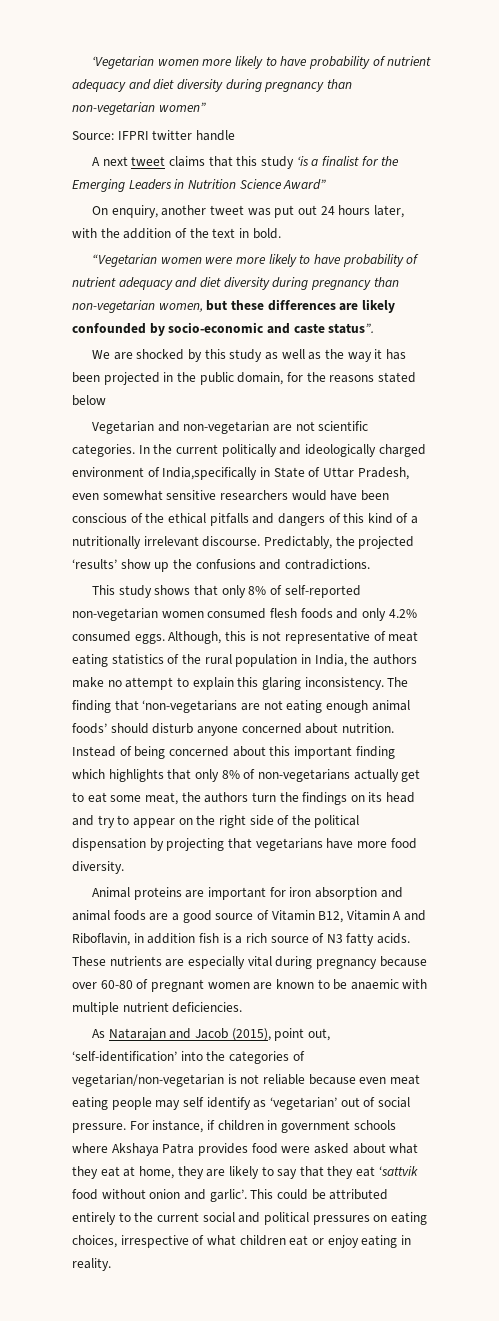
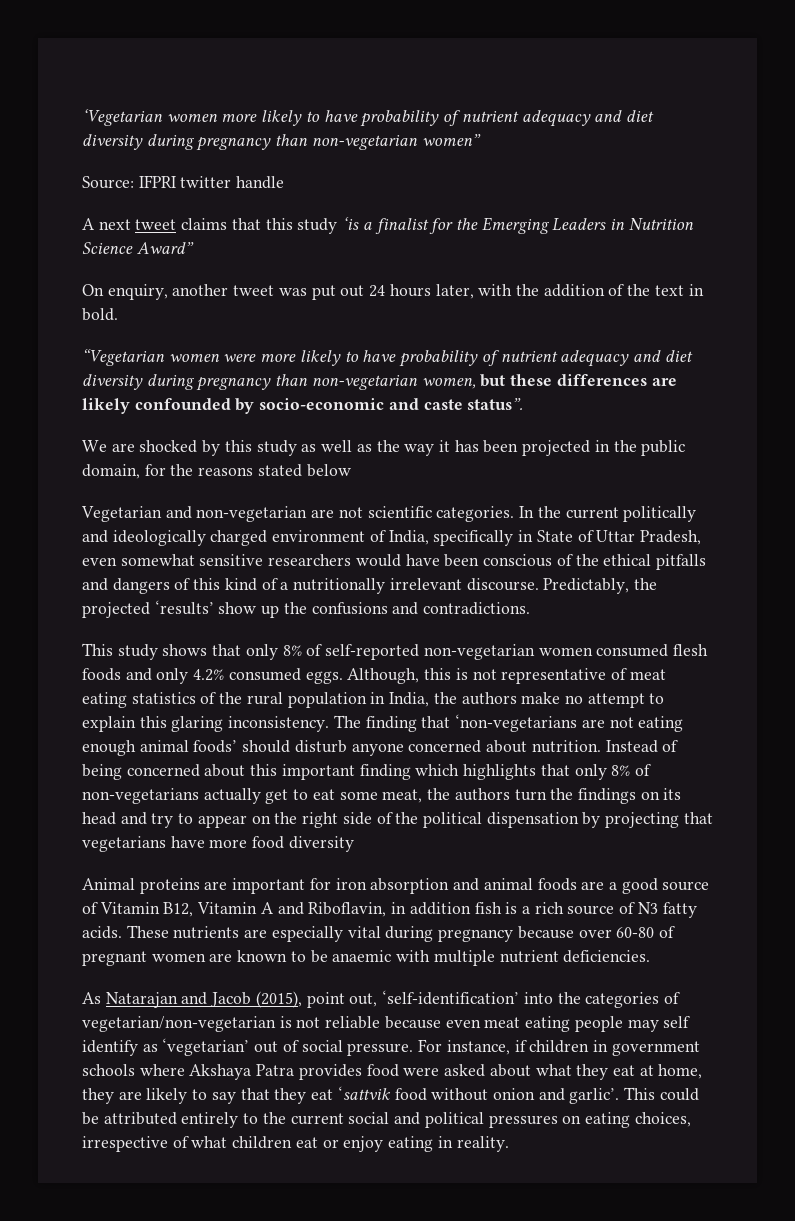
- In the current politically and ideologically charged environment of India,specifically in State of Uttar Pradesh, even somewhat sensitive researchers would have been conscious of the ethical pitfalls and dangers of this kind of a nutritionally irrelevant discourse.
+ In the current politically and ideologically charged environment of India, specifically in State of Uttar Pradesh, even somewhat sensitive researchers would have been conscious of the ethical pitfalls and dangers of this kind of a nutritionally irrelevant discourse.
- Instead of being concerned about this important finding which highlights that only 8% of non-vegetarians actually get to eat some meat, the authors turn the findings on its head and try to appear on the right side of the political dispensation by projecting that vegetarians have more food diversity.
+ Instead of being concerned about this important finding which highlights that only 8% of non-vegetarians actually get to eat some meat, the authors turn the findings on its head and try to appear on the right side of the political dispensation by projecting that vegetarians have more food diversity

